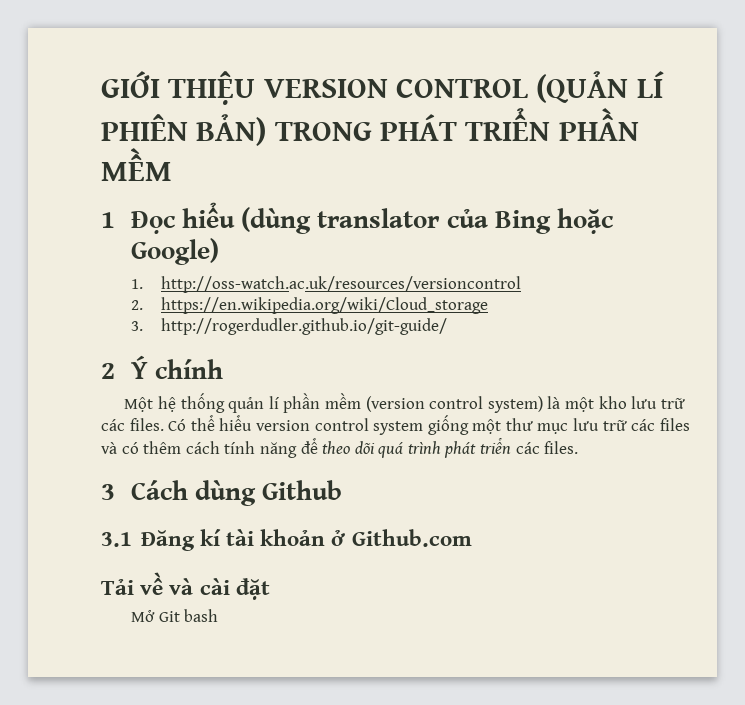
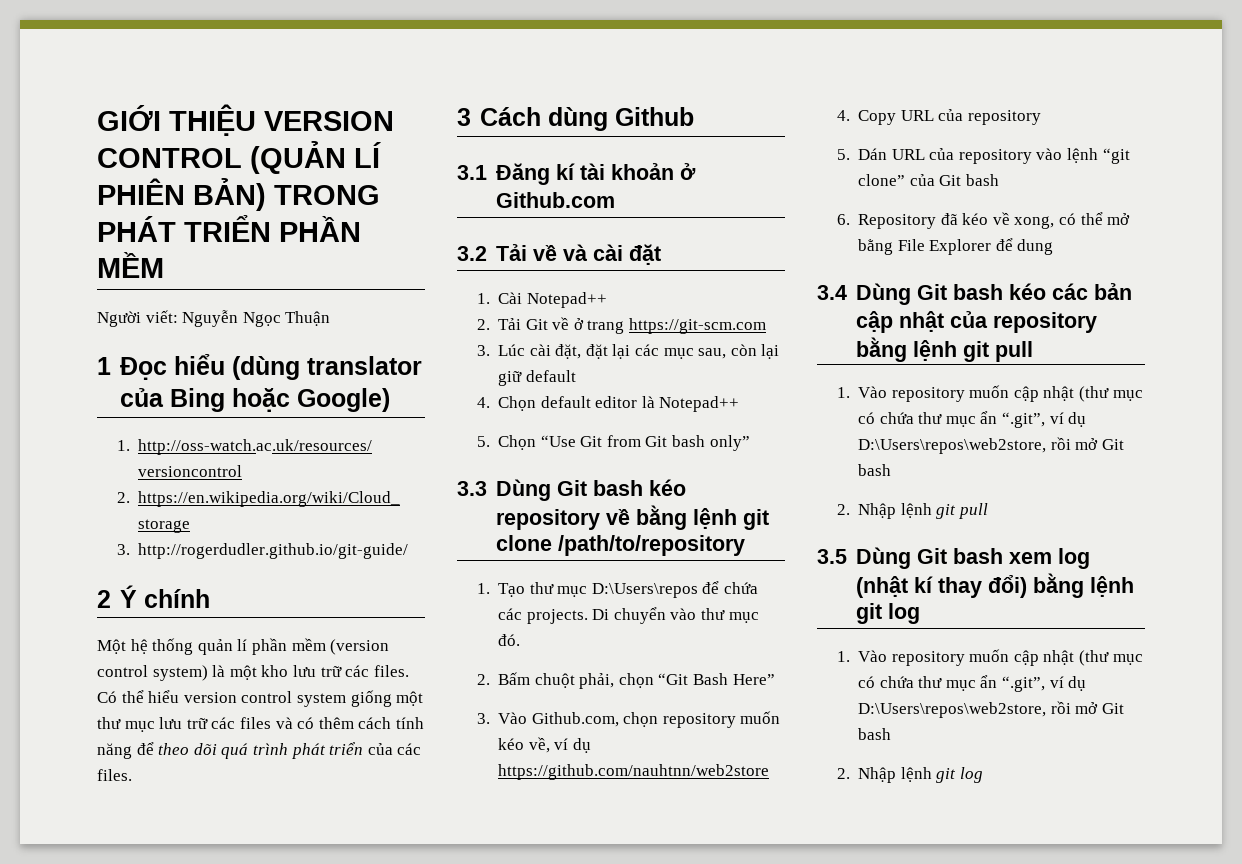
+ Người viết: Nguyễn Ngọc Thuận
- Có thể hiểu version control system giống một thư mục lưu trữ các files và có thêm cách tính năng để theo dõi quá trình phát triển các files.
+ Có thể hiểu version control system giống một thư mục lưu trữ các files và có thêm cách tính năng để theo dõi quá trình phát triển của các files.
- Tải về và cài đặt
+ 3.2 Tải về và cài đặt
- Mở Git bash
+ 1. Cài Notepad++
+ 2. Tải Git về ở trang https://git-scm.com
+ 3. Lúc cài đặt, đặt lại các mục sau, còn lại giữ default
+ 4. Chọn default editor là Notepad++
+ 5. Chọn “Use Git from Git bash only”
+ 3.3 Dùng Git bash kéo repository về bằng lệnh git clone /path/to/repository
+ 1. Tạo thư mục D:\Users\repos để chứa các projects. Di chuyển vào thư mục đó.
+ 2. Bấm chuột phải, chọn “Git Bash Here”
+ 3. Vào Github.com, chọn repository muốn kéo về, ví dụ https://github.com/nauhtnn/web2store
+ 4. Copy URL của repository
+ 5. Dán URL của repository vào lệnh “git clone” của Git bash
+ 6. Repository đã kéo về xong, có thể mở bằng File Explorer để dung
+ 3.4 Dùng Git bash kéo các bản cập nhật của repository bằng lệnh git pull
+ 1. Vào repository muốn cập nhật (thư mục có chứa thư mục ẩn “.git”, ví dụ D:\Users\repos\web2store, rồi mở Git bash
+ 2. Nhập lệnh git pull
+ 3.5 Dùng Git bash xem log (nhật kí thay đổi) bằng lệnh git log
+ 1. Vào repository muốn cập nhật (thư mục có chứa thư mục ẩn “.git”, ví dụ D:\Users\repos\web2store, rồi mở Git bash
+ 2. Nhập lệnh git log

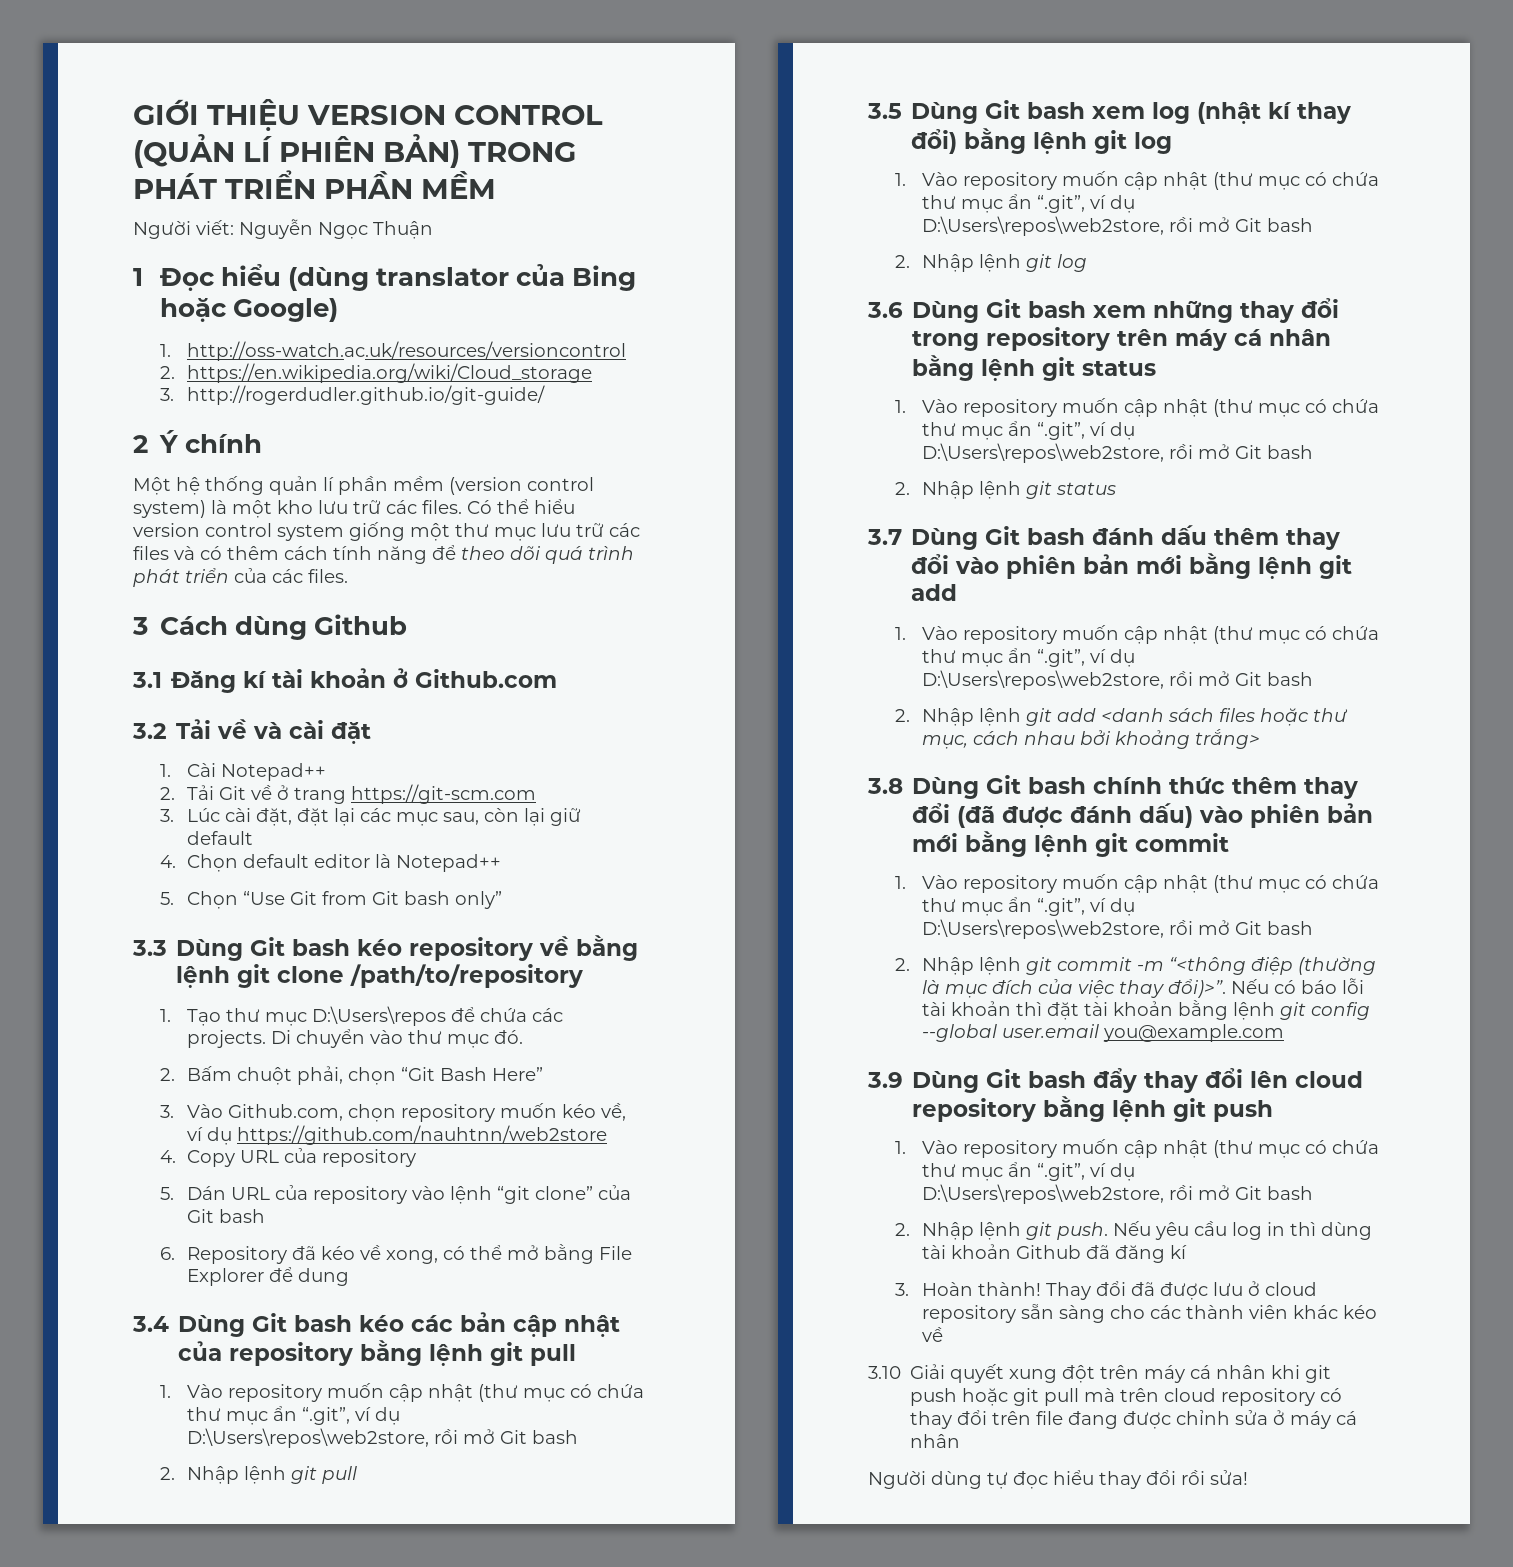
+ 3.6 Dùng Git bash xem những thay đổi trong repository trên máy cá nhân bằng lệnh git status
+ 1. Vào repository muốn cập nhật (thư mục có chứa thư mục ẩn “.git”, ví dụ D:\Users\repos\web2store, rồi mở Git bash
+ 2. Nhập lệnh git status
+ 3.7 Dùng Git bash đánh dấu thêm thay đổi vào phiên bản mới bằng lệnh git add
+ 1. Vào repository muốn cập nhật (thư mục có chứa thư mục ẩn “.git”, ví dụ D:\Users\repos\web2store, rồi mở Git bash
+ 2. Nhập lệnh git add <danh sách files hoặc thư mục, cách nhau bởi khoảng trắng>
+ 3.8 Dùng Git bash chính thức thêm thay đổi (đã được đánh dấu) vào phiên bản mới bằng lệnh git commit
+ 1. Vào repository muốn cập nhật (thư mục có chứa thư mục ẩn “.git”, ví dụ D:\Users\repos\web2store, rồi mở Git bash
+ 2. Nhập lệnh git commit -m “<thông điệp (thường là mục đích của việc thay đổi)>”. Nếu có báo lỗi tài khoản thì đặt tài khoản bằng lệnh git config --global user.email you@example.com
+ 3.9 Dùng Git bash đẩy thay đổi lên cloud repository bằng lệnh git push
+ 1. Vào repository muốn cập nhật (thư mục có chứa thư mục ẩn “.git”, ví dụ D:\Users\repos\web2store, rồi mở Git bash
+ 2. Nhập lệnh git push. Nếu yêu cầu log in thì dùng tài khoản Github đã đăng kí
+ 3. Hoàn thành! Thay đổi đã được lưu ở cloud repository sẵn sàng cho các thành viên khác kéo về
+ 3.10 Giải quyết xung đột trên máy cá nhân khi git push hoặc git pull mà trên cloud repository có thay đổi trên file đang được chỉnh sửa ở máy cá nhân
+ Người dùng tự đọc hiểu thay đổi rồi sửa!

